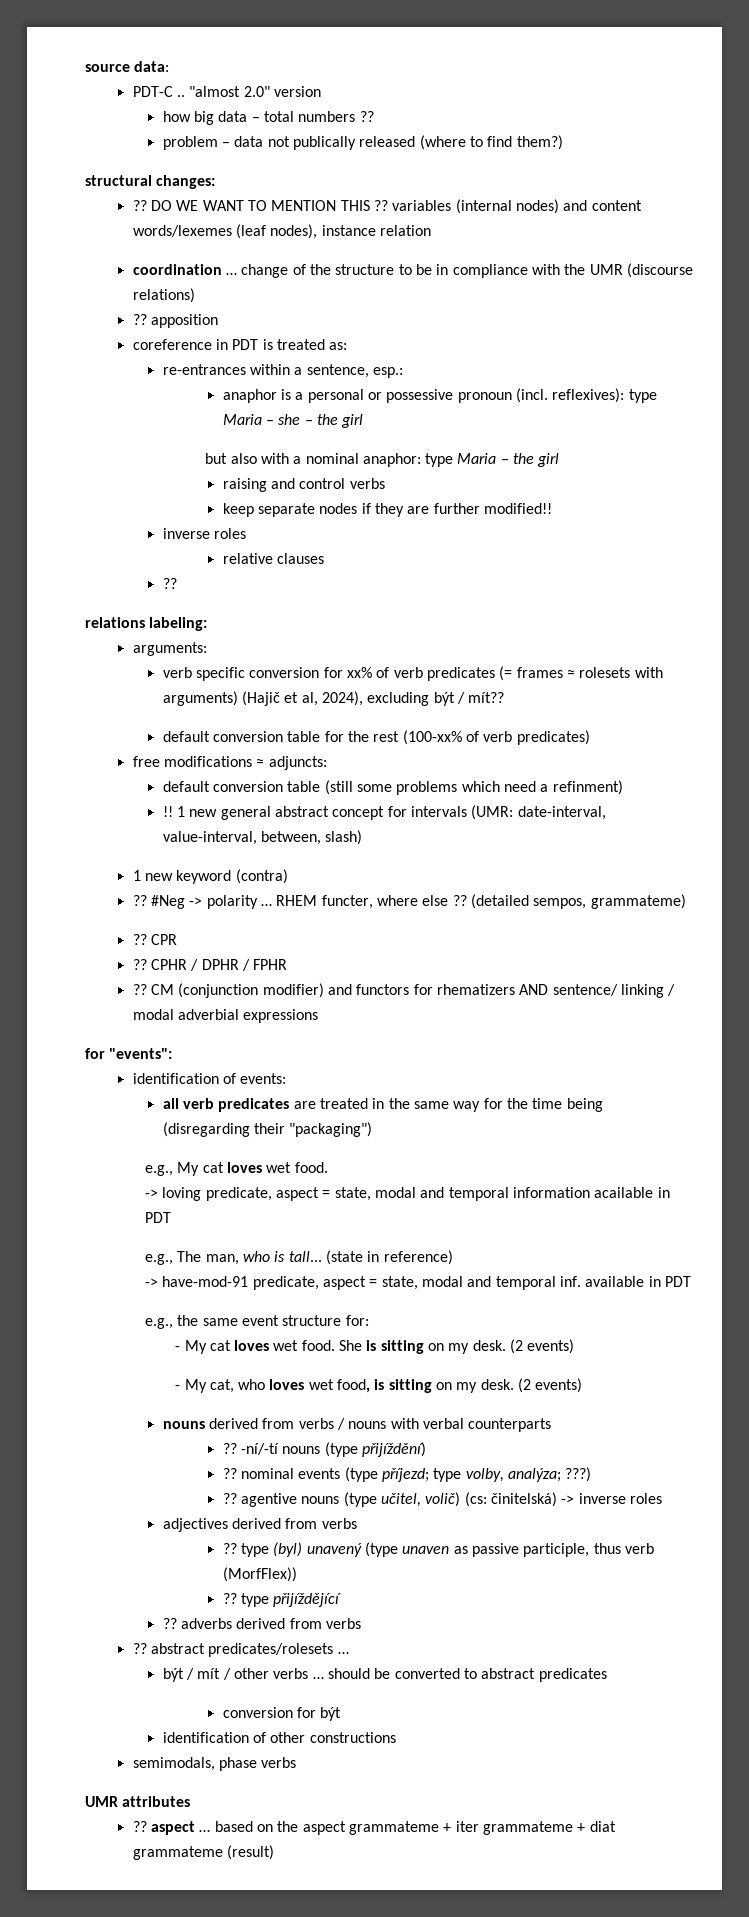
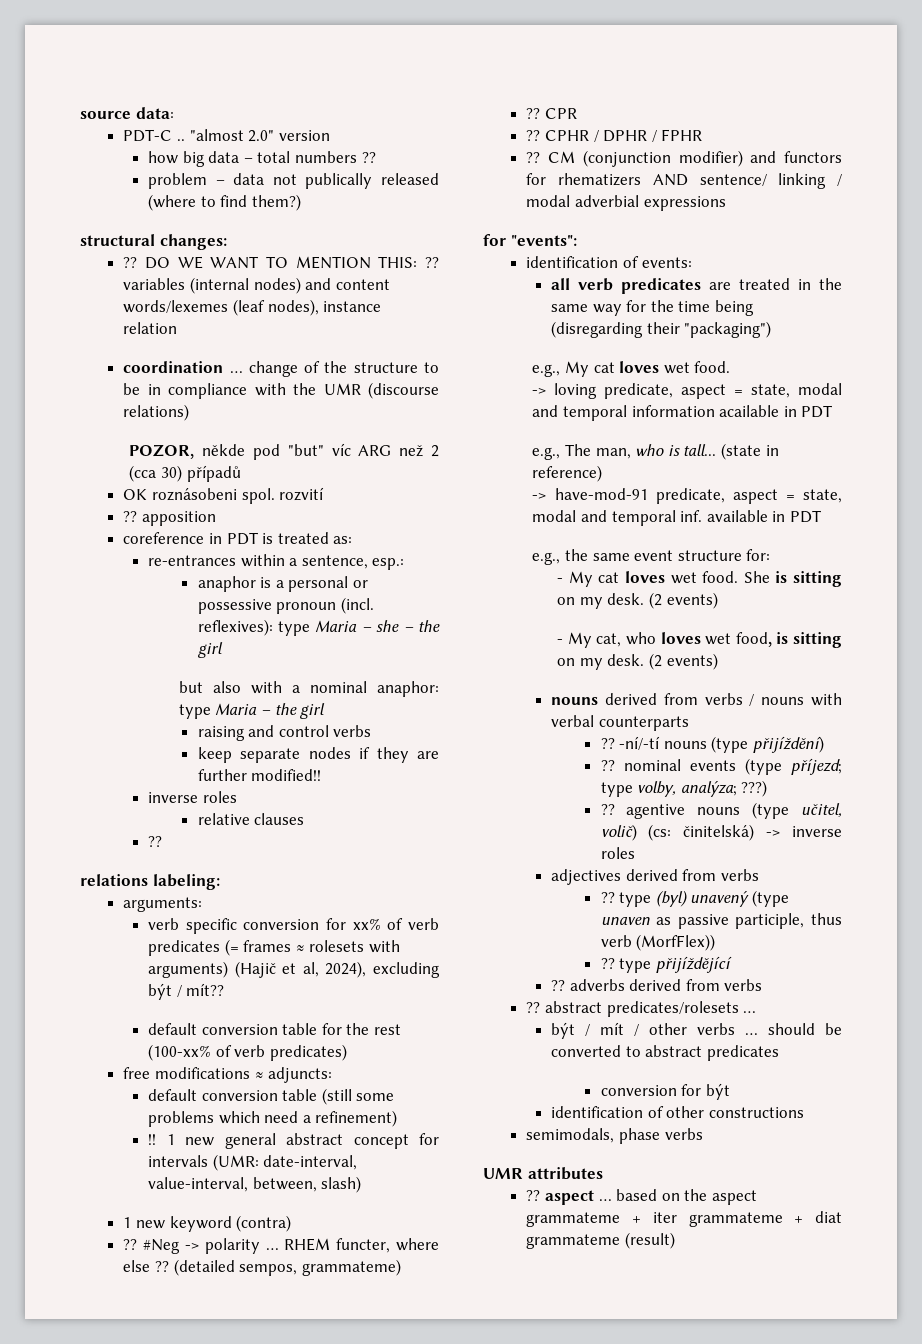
- DO WE WANT TO MENTION THIS ?? variables (internal nodes) and content words/lexemes (leaf nodes), instance relation
+ DO WE WANT TO MENTION THIS: ?? variables (internal nodes) and content words/lexemes (leaf nodes), instance relation
+ POZOR, někde pod "but" víc ARG než 2 (cca 30) případů
+ OK roznásobeni spol. rozvití
- default conversion table (still some problems which need a refinment)
+ default conversion table (still some problems which need a refinement)

